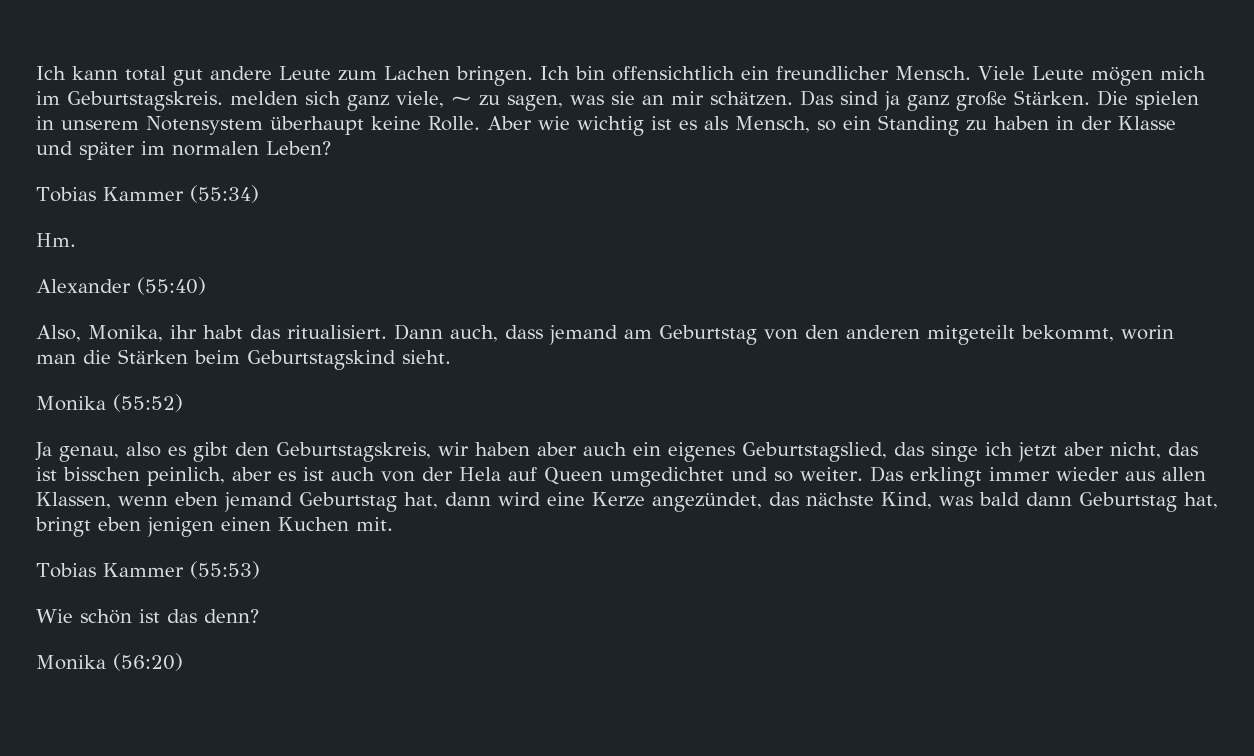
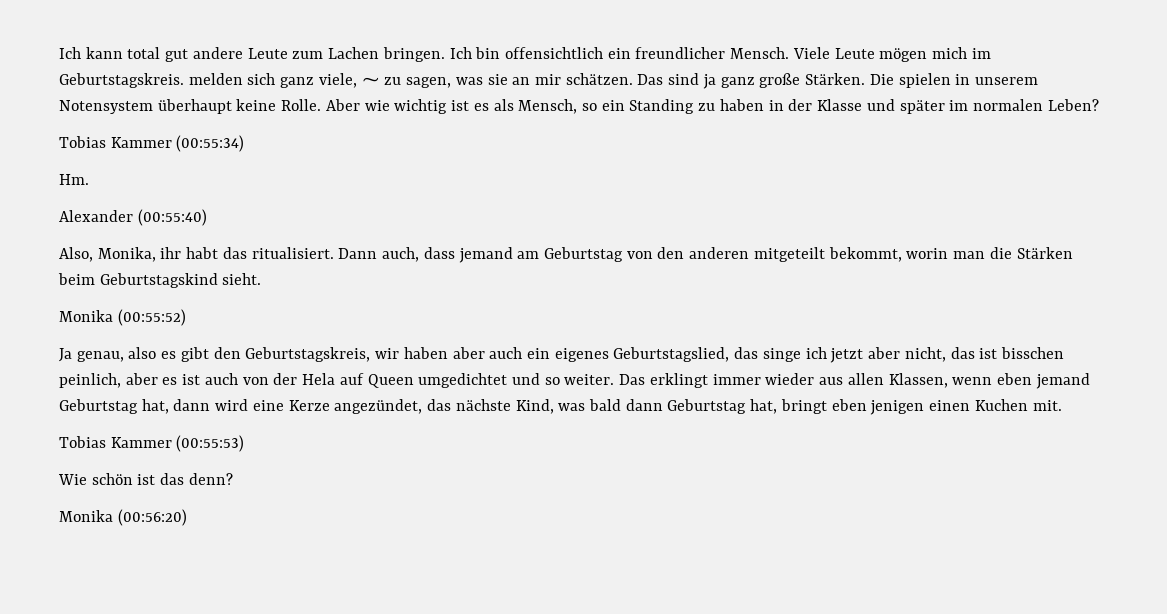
- Tobias Kammer (55:34)
+ Tobias Kammer (00:55:34)
- Alexander (55:40)
+ Alexander (00:55:40)
- Monika (55:52)
+ Monika (00:55:52)
- Tobias Kammer (55:53)
+ Tobias Kammer (00:55:53)
- Monika (56:20)
+ Monika (00:56:20)

